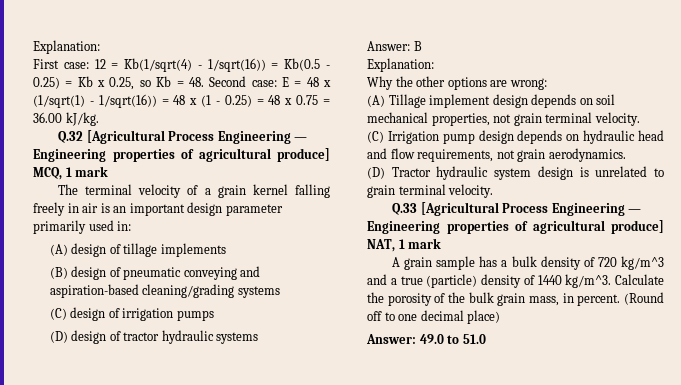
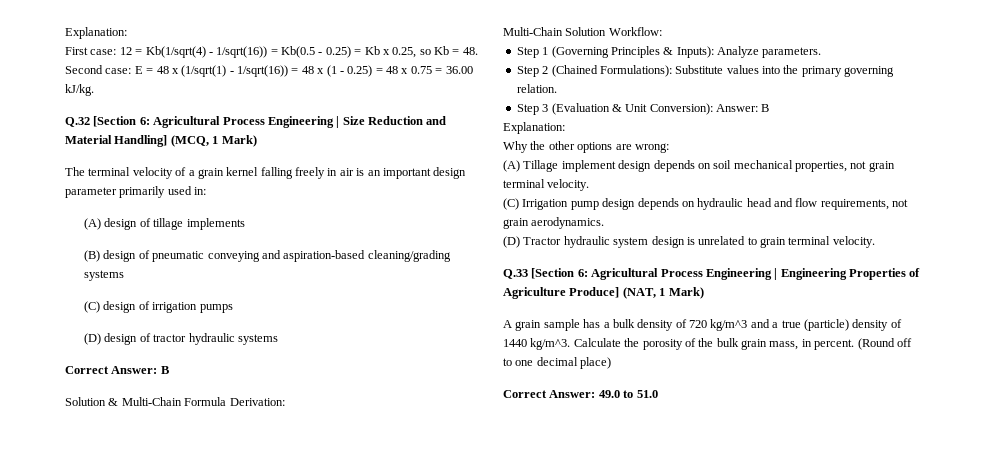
- Q.32 [Agricultural Process Engineering — Engineering properties of agricultural produce] MCQ, 1 mark
+ Q.32 [Section 6: Agricultural Process Engineering | Size Reduction and Material Handling] (MCQ, 1 Mark)
- Answer: B
+ Correct Answer: B
+ Solution & Multi-Chain Formula Derivation:
+ Multi-Chain Solution Workflow:
+ Step 1 (Governing Principles & Inputs): Analyze parameters.
+ Step 2 (Chained Formulations): Substitute values into the primary governing relation.
+ Step 3 (Evaluation & Unit Conversion): Answer: B
- Q.33 [Agricultural Process Engineering — Engineering properties of agricultural produce] NAT, 1 mark
+ Q.33 [Section 6: Agricultural Process Engineering | Engineering Properties of Agriculture Produce] (NAT, 1 Mark)
- Answer: 49.0 to 51.0
+ Correct Answer: 49.0 to 51.0

